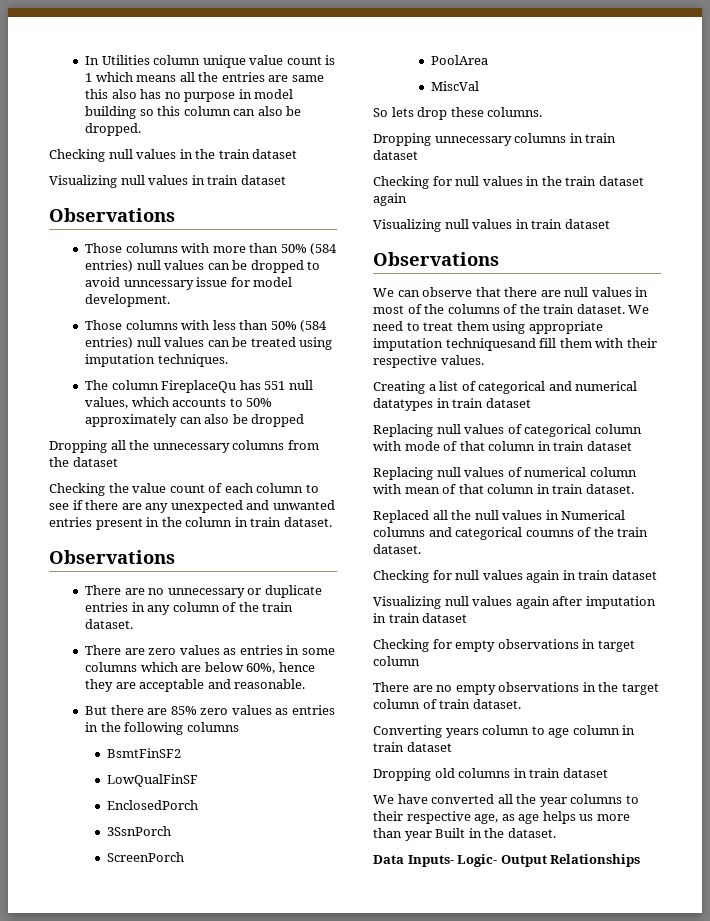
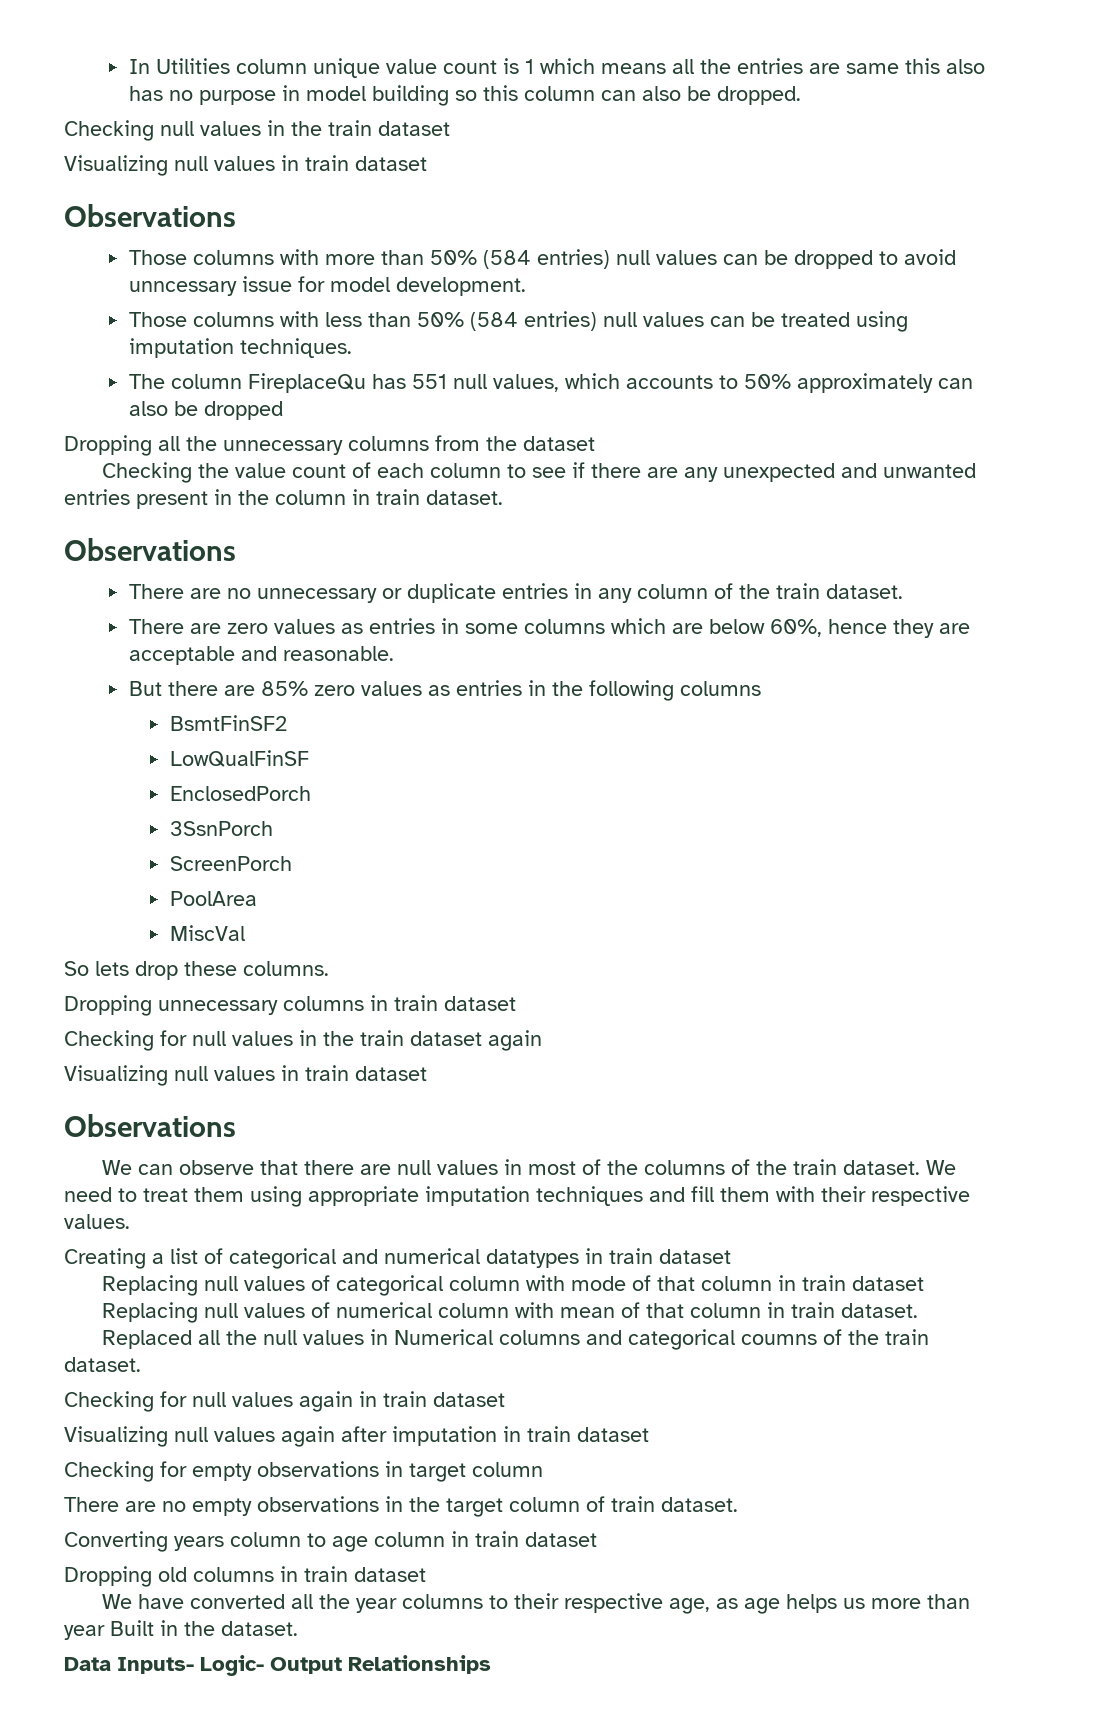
- We need to treat them using appropriate imputation techniquesand fill them with their respective values.
+ We need to treat them using appropriate imputation techniques and fill them with their respective values.

